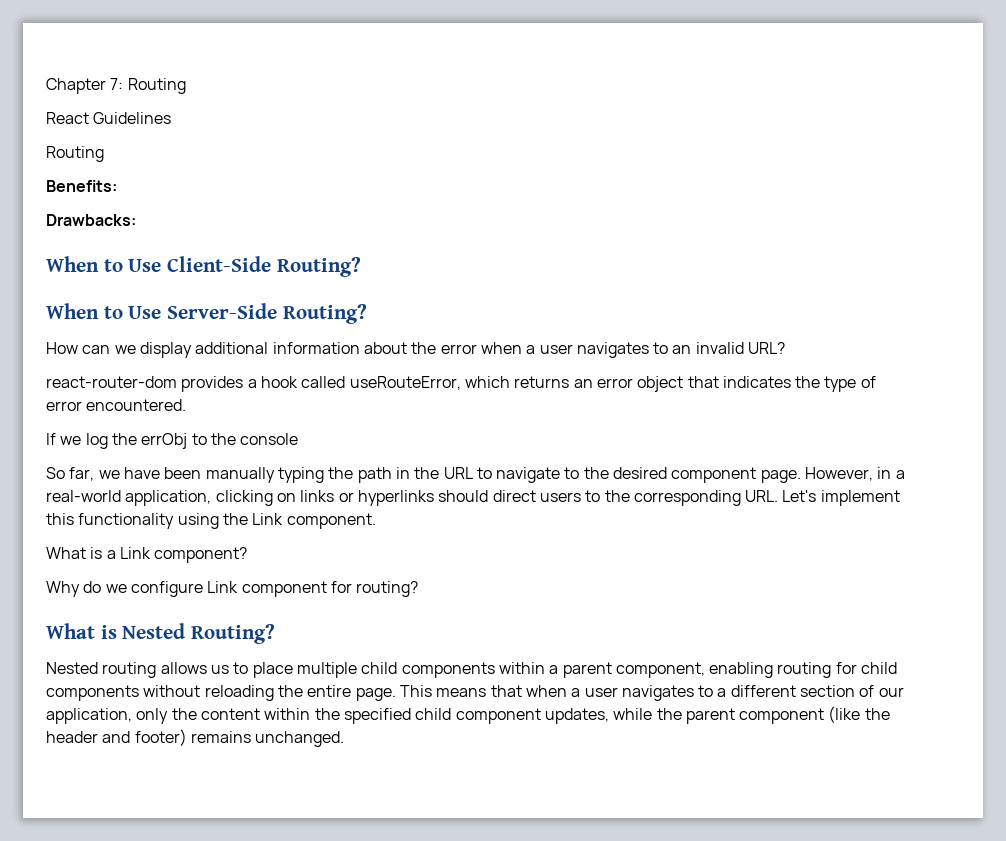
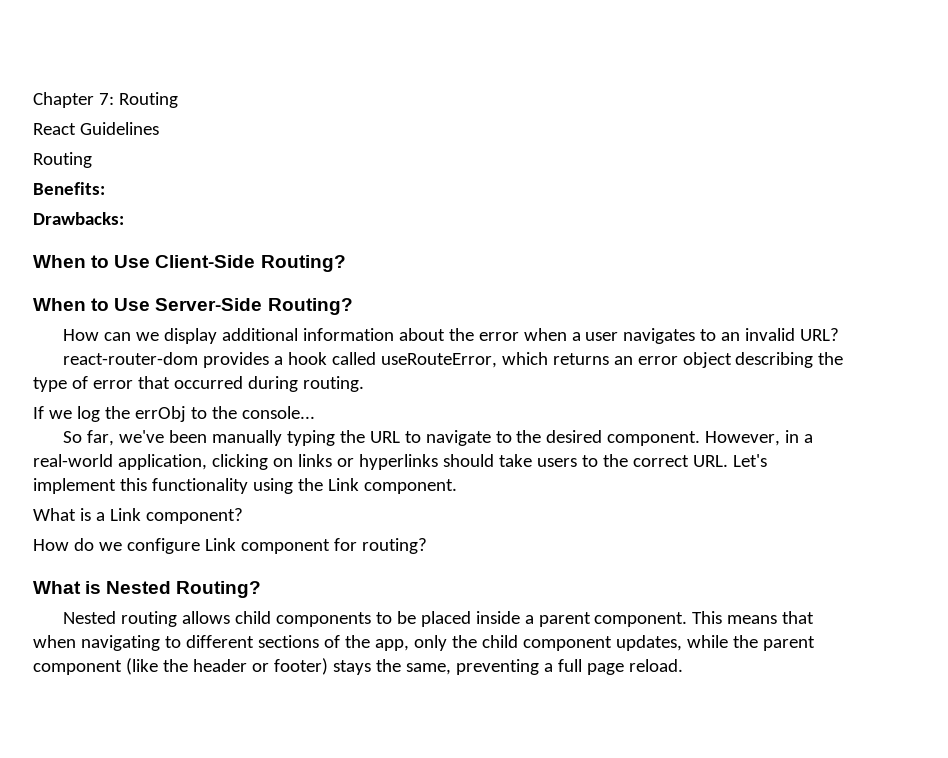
- react-router-dom provides a hook called useRouteError, which returns an error object that indicates the type of error encountered.
+ react-router-dom provides a hook called useRouteError, which returns an error object describing the type of error that occurred during routing.
- If we log the errObj to the console
+ If we log the errObj to the console...
- So far, we have been manually typing the path in the URL to navigate to the desired component page.
+ So far, we've been manually typing the URL to navigate to the desired component.
- However, in a real-world application, clicking on links or hyperlinks should direct users to the corresponding URL. Let's implement this functionality using the Link component.
+ However, in a real-world application, clicking on links or hyperlinks should take users to the correct URL. Let's implement this functionality using the Link component.
- Why do we configure Link component for routing?
+ How do we configure Link component for routing?
- Nested routing allows us to place multiple child components within a parent component, enabling routing for child components without reloading the entire page. This means that when a user navigates to a different section of our application, only the content within the specified child component updates, while the parent component (like the header and footer) remains unchanged.
+ Nested routing allows child components to be placed inside a parent component. This means that when navigating to different sections of the app, only the child component updates, while the parent component (like the header or footer) stays the same, preventing a full page reload.

